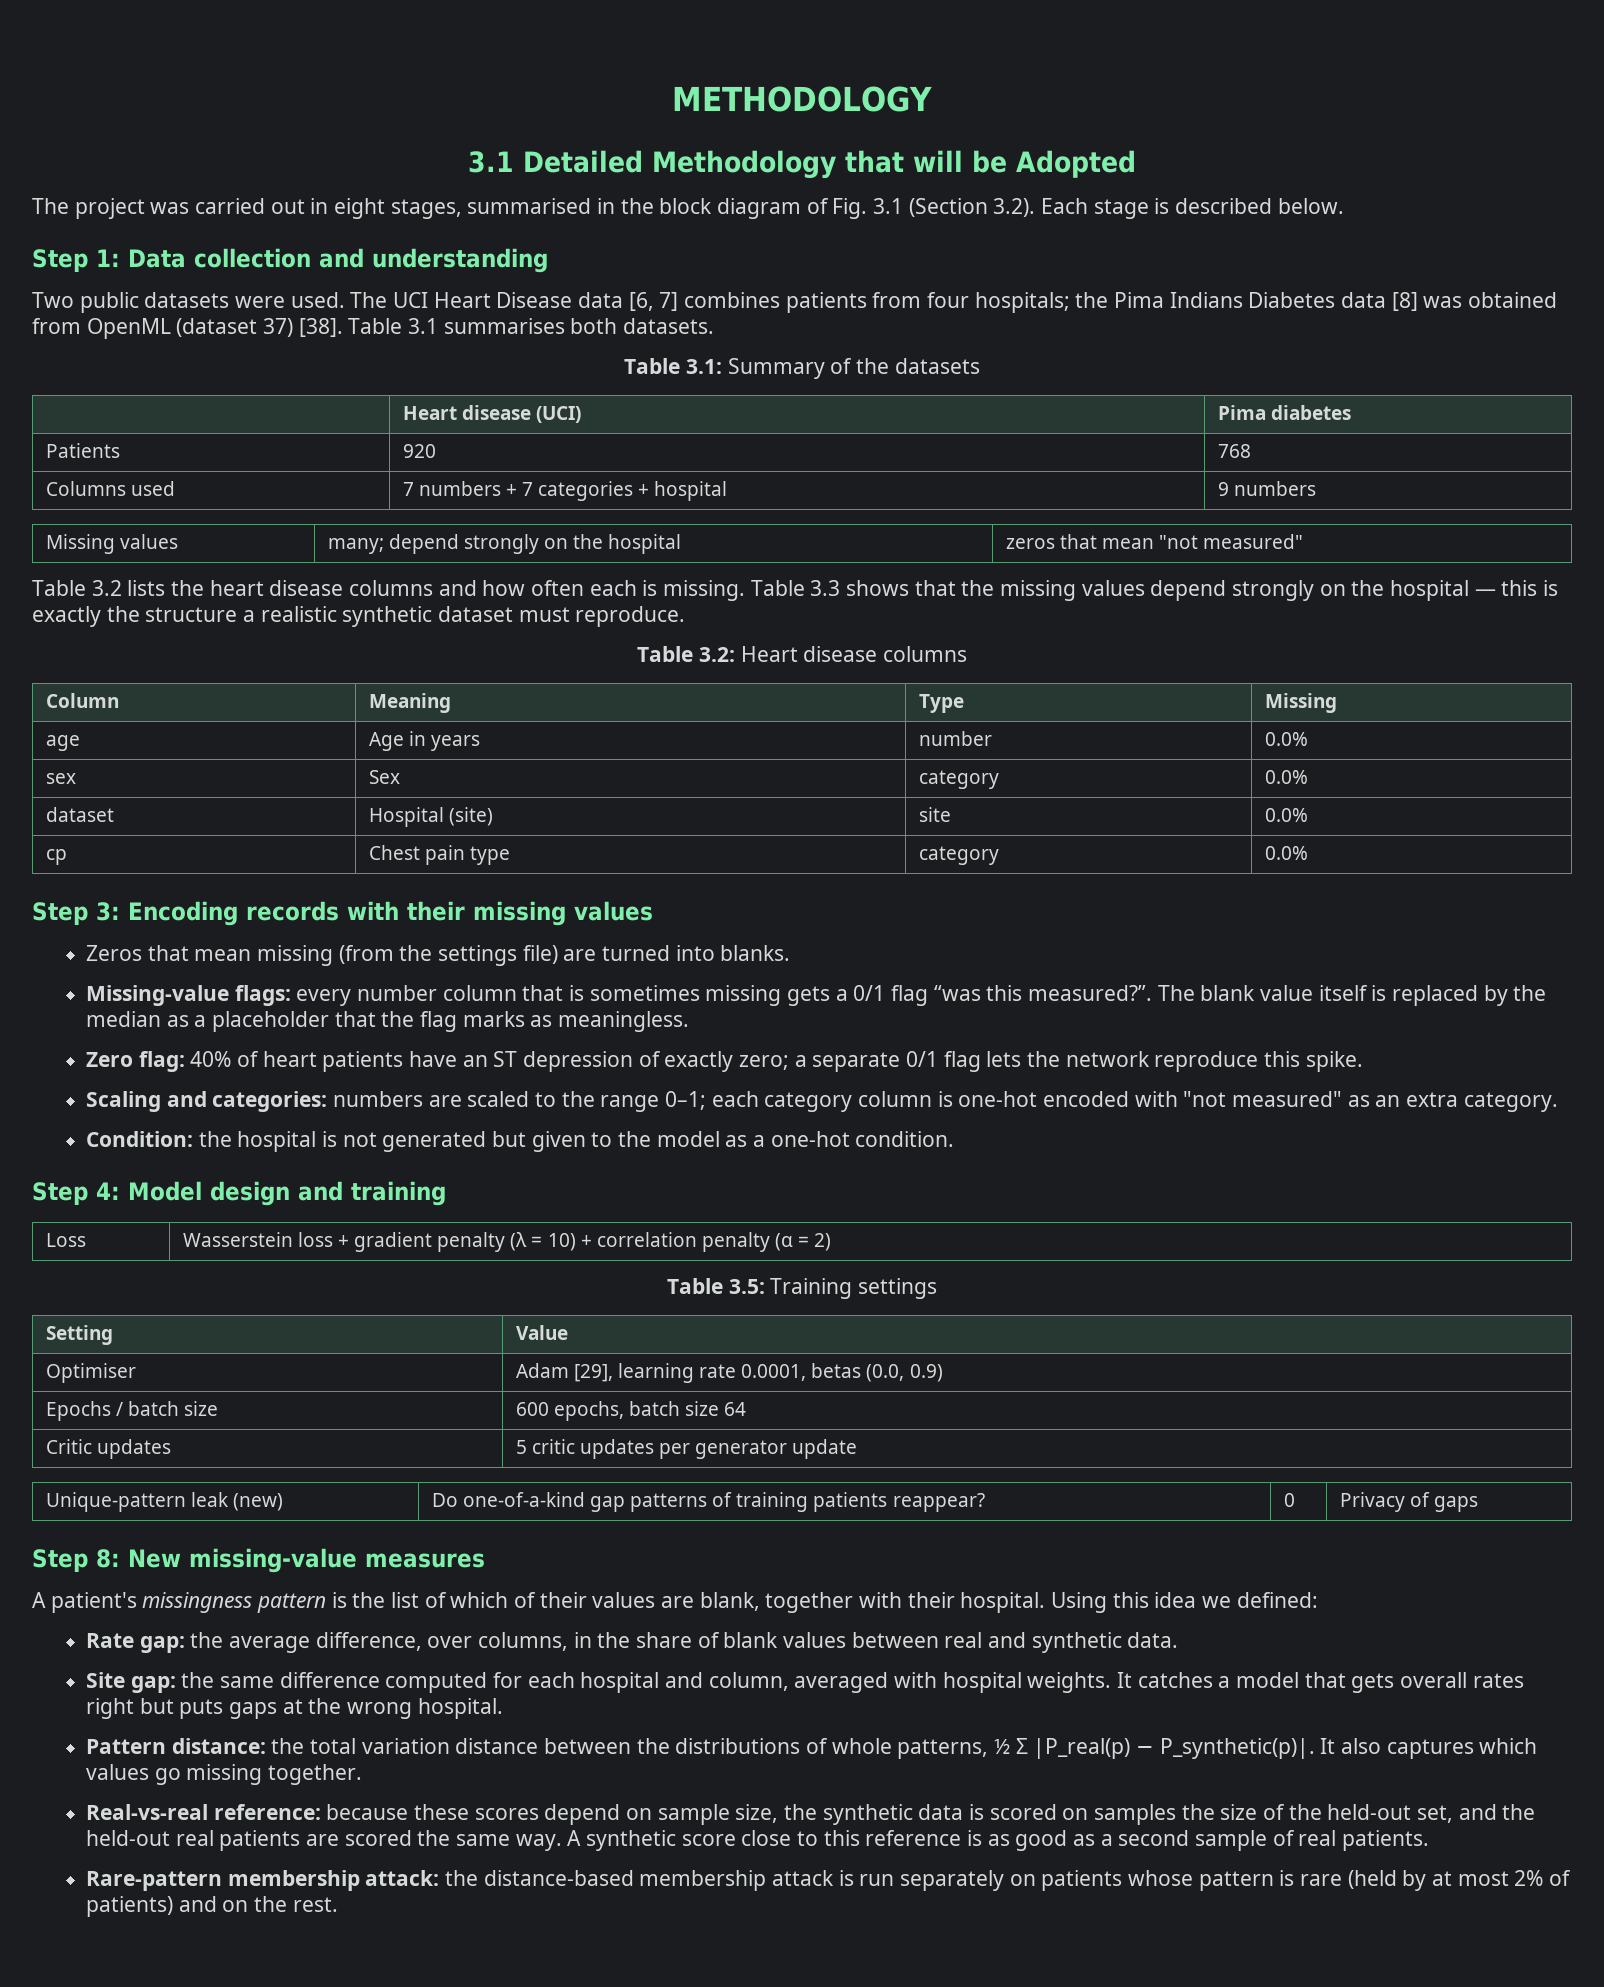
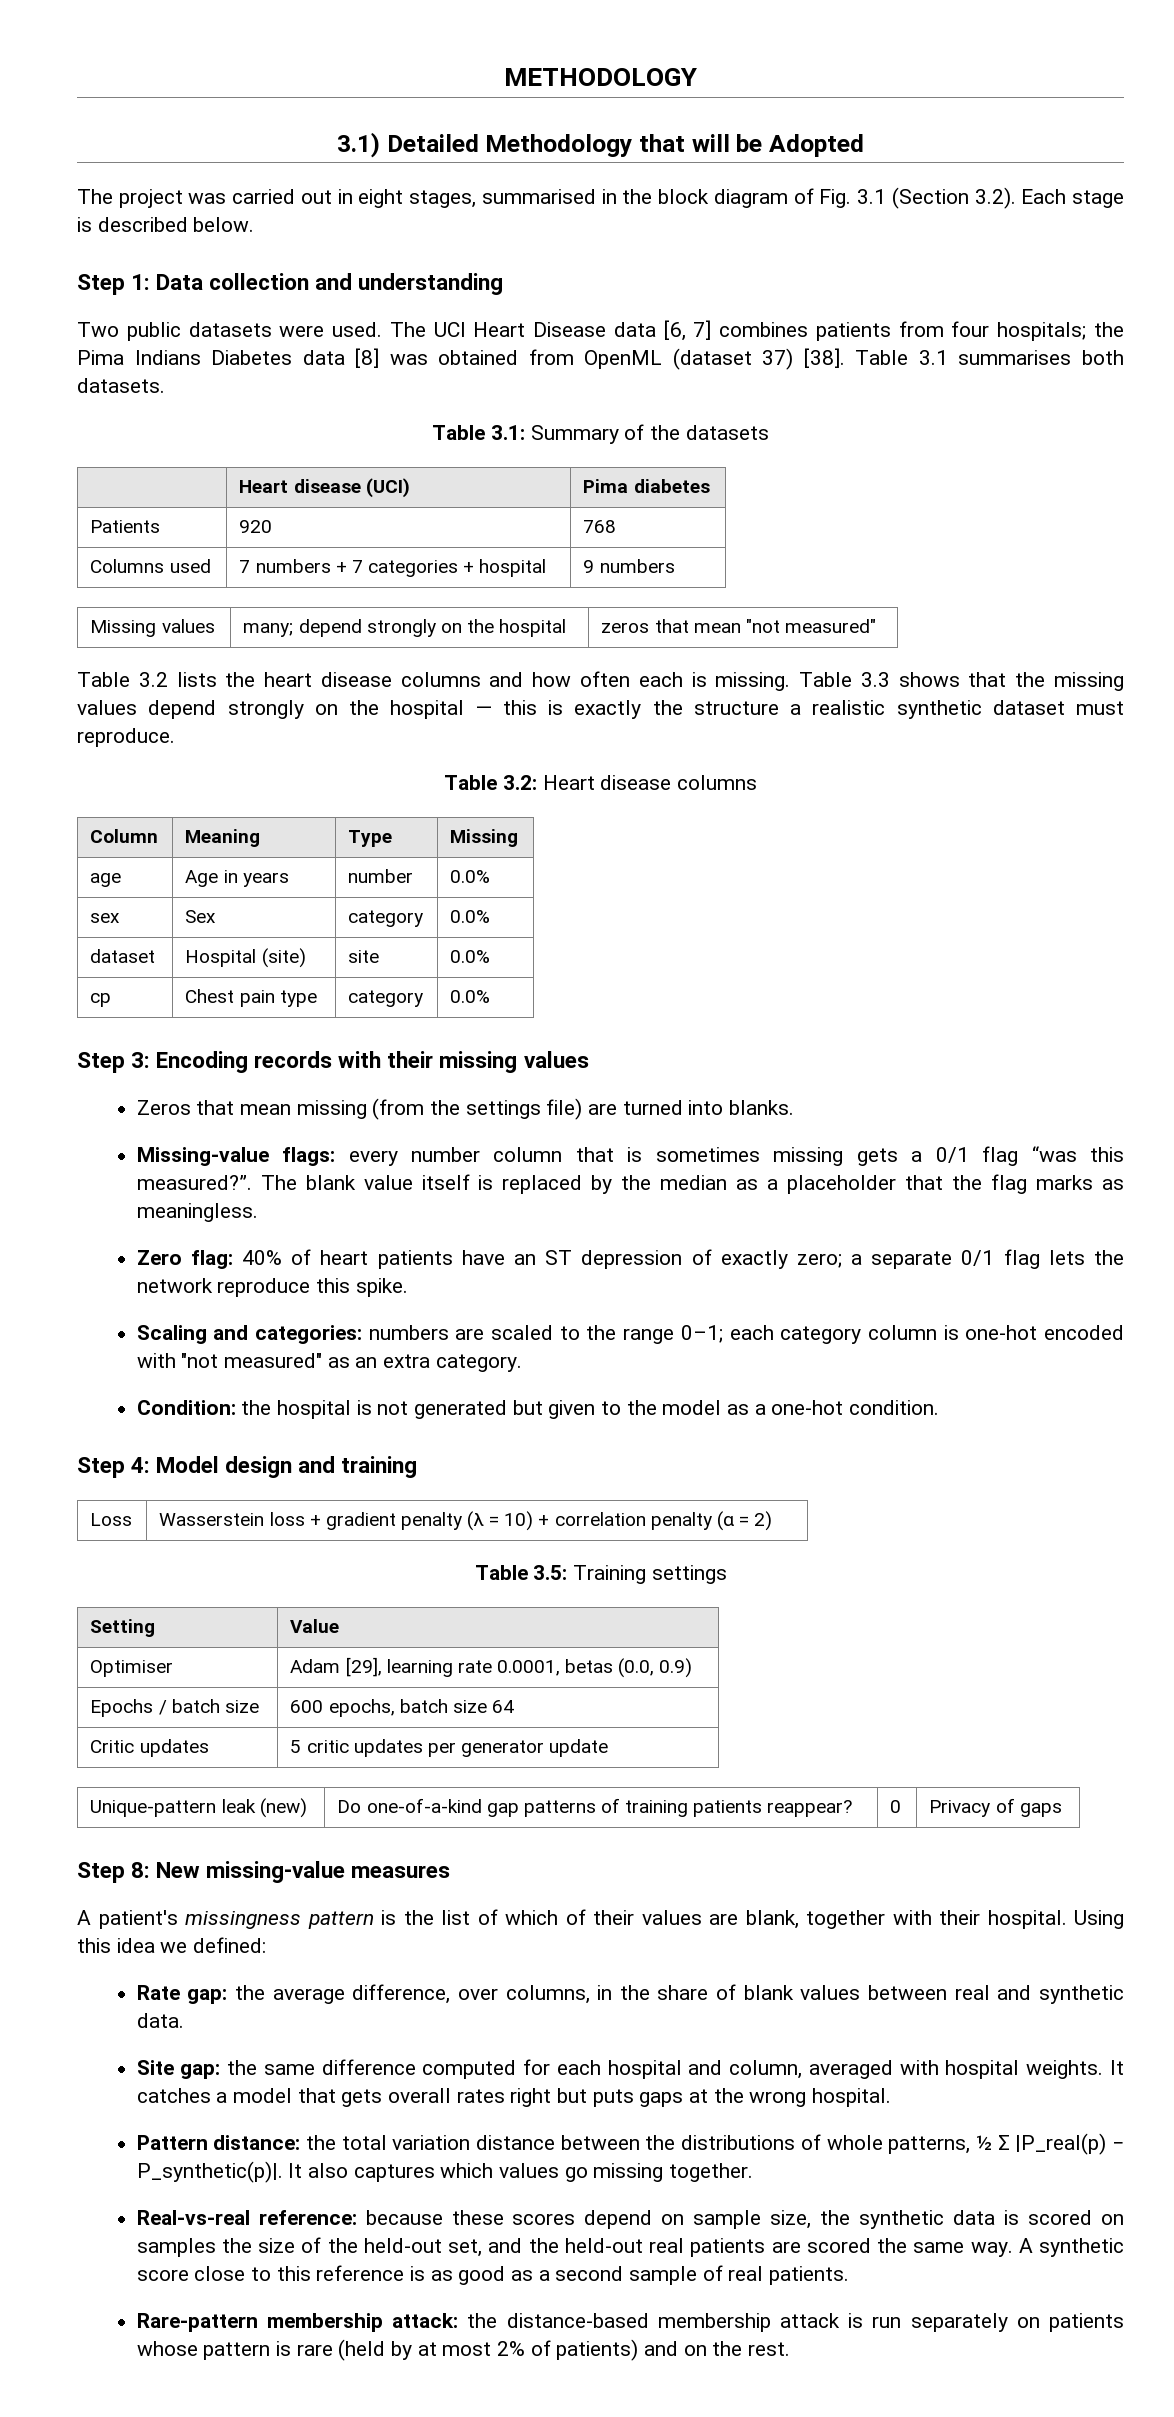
- 3.1 Detailed Methodology that will be Adopted
+ 3.1) Detailed Methodology that will be Adopted

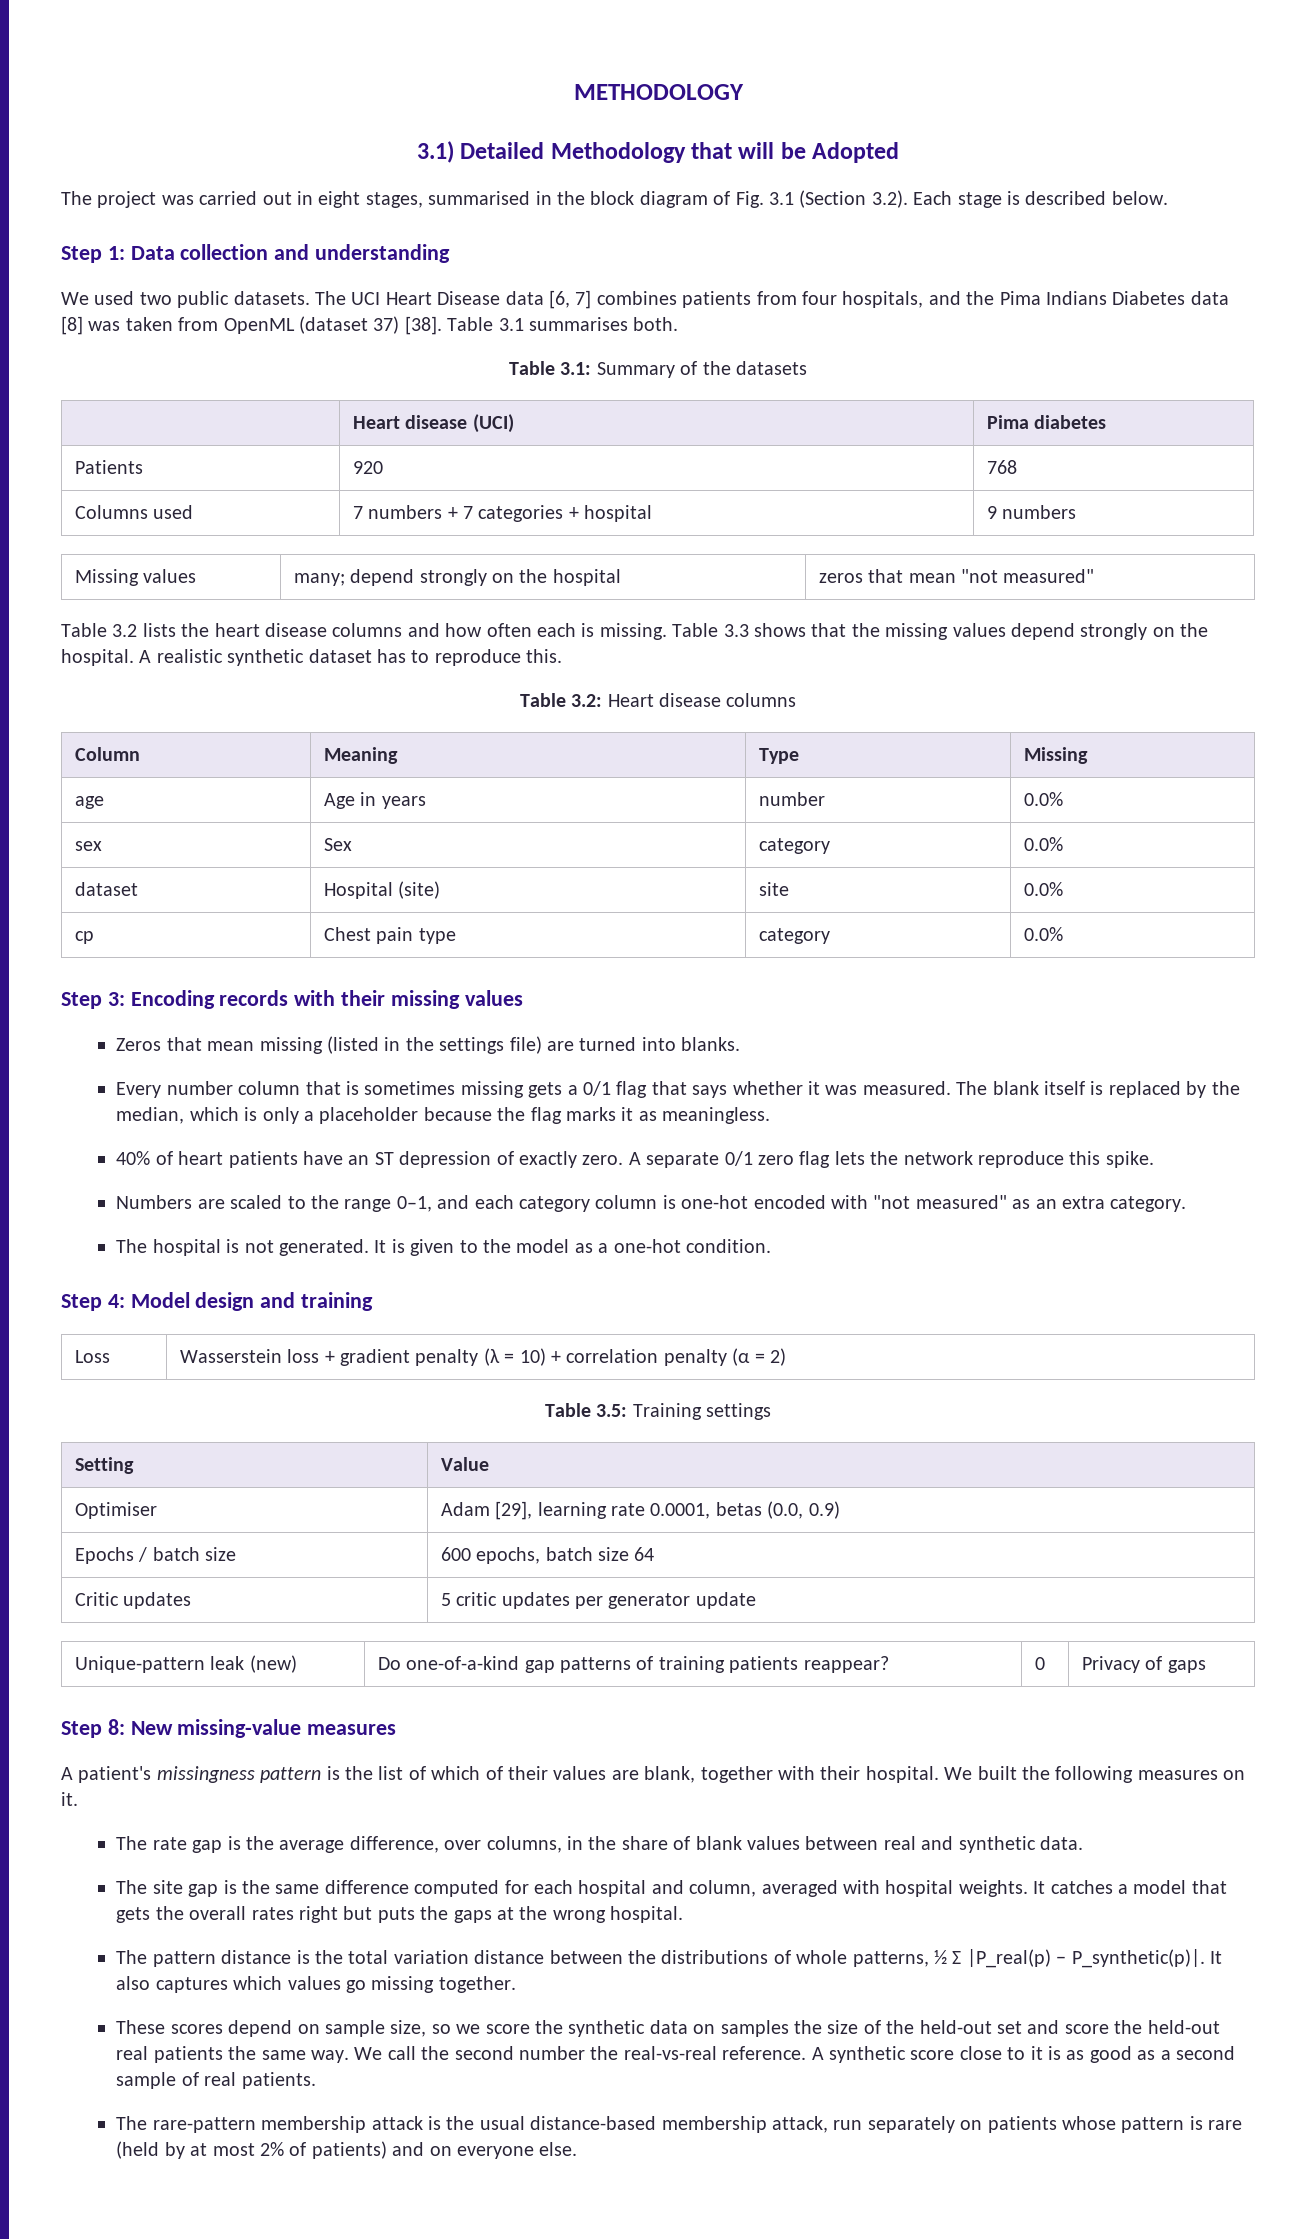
- Two public datasets were used.
+ We used two public datasets.
- The UCI Heart Disease data [6, 7] combines patients from four hospitals; the Pima Indians Diabetes data [8] was obtained from OpenML (dataset 37) [38].
+ The UCI Heart Disease data [6, 7] combines patients from four hospitals, and the Pima Indians Diabetes data [8] was taken from OpenML (dataset 37) [38].
- Table 3.1 summarises both datasets.
+ Table 3.1 summarises both.
- Table 3.3 shows that the missing values depend strongly on the hospital — this is exactly the structure a realistic synthetic dataset must reproduce.
+ Table 3.3 shows that the missing values depend strongly on the hospital. A realistic synthetic dataset has to reproduce this.
- Zeros that mean missing (from the settings file) are turned into blanks.
+ Zeros that mean missing (listed in the settings file) are turned into blanks.
- Missing-value flags: every number column that is sometimes missing gets a 0/1 flag “was this measured?”.
+ Every number column that is sometimes missing gets a 0/1 flag that says whether it was measured.
- The blank value itself is replaced by the median as a placeholder that the flag marks as meaningless.
+ The blank itself is replaced by the median, which is only a placeholder because the flag marks it as meaningless.
- Zero flag: 40% of heart patients have an ST depression of exactly zero; a separate 0/1 flag lets the network reproduce this spike.
+ 40% of heart patients have an ST depression of exactly zero. A separate 0/1 zero flag lets the network reproduce this spike.
- Scaling and categories: numbers are scaled to the range 0–1; each category column is one-hot encoded with "not measured" as an extra category.
+ Numbers are scaled to the range 0–1, and each category column is one-hot encoded with "not measured" as an extra category.
- Condition: the hospital is not generated but given to the model as a one-hot condition.
+ The hospital is not generated. It is given to the model as a one-hot condition.
- Using this idea we defined:
- Rate gap: the average difference, over columns, in the share of blank values between real and synthetic data.
+ We built the following measures on it.
+ The rate gap is the average difference, over columns, in the share of blank values between real and synthetic data.
- Site gap: the same difference computed for each hospital and column, averaged with hospital weights.
+ The site gap is the same difference computed for each hospital and column, averaged with hospital weights.
- It catches a model that gets overall rates right but puts gaps at the wrong hospital.
+ It catches a model that gets the overall rates right but puts the gaps at the wrong hospital.
- Pattern distance: the total variation distance between the distributions of whole patterns, ½ Σ |P_real(p) − P_synthetic(p)|.
+ The pattern distance is the total variation distance between the distributions of whole patterns, ½ Σ |P_real(p) − P_synthetic(p)|.
- Real-vs-real reference: because these scores depend on sample size, the synthetic data is scored on samples the size of the held-out set, and the held-out real patients are scored the same way.
+ These scores depend on sample size, so we score the synthetic data on samples the size of the held-out set and score the held-out real patients the same way.
+ We call the second number the real-vs-real reference.
- A synthetic score close to this reference is as good as a second sample of real patients.
+ A synthetic score close to it is as good as a second sample of real patients.
- Rare-pattern membership attack: the distance-based membership attack is run separately on patients whose pattern is rare (held by at most 2% of patients) and on the rest.
+ The rare-pattern membership attack is the usual distance-based membership attack, run separately on patients whose pattern is rare (held by at most 2% of patients) and on everyone else.

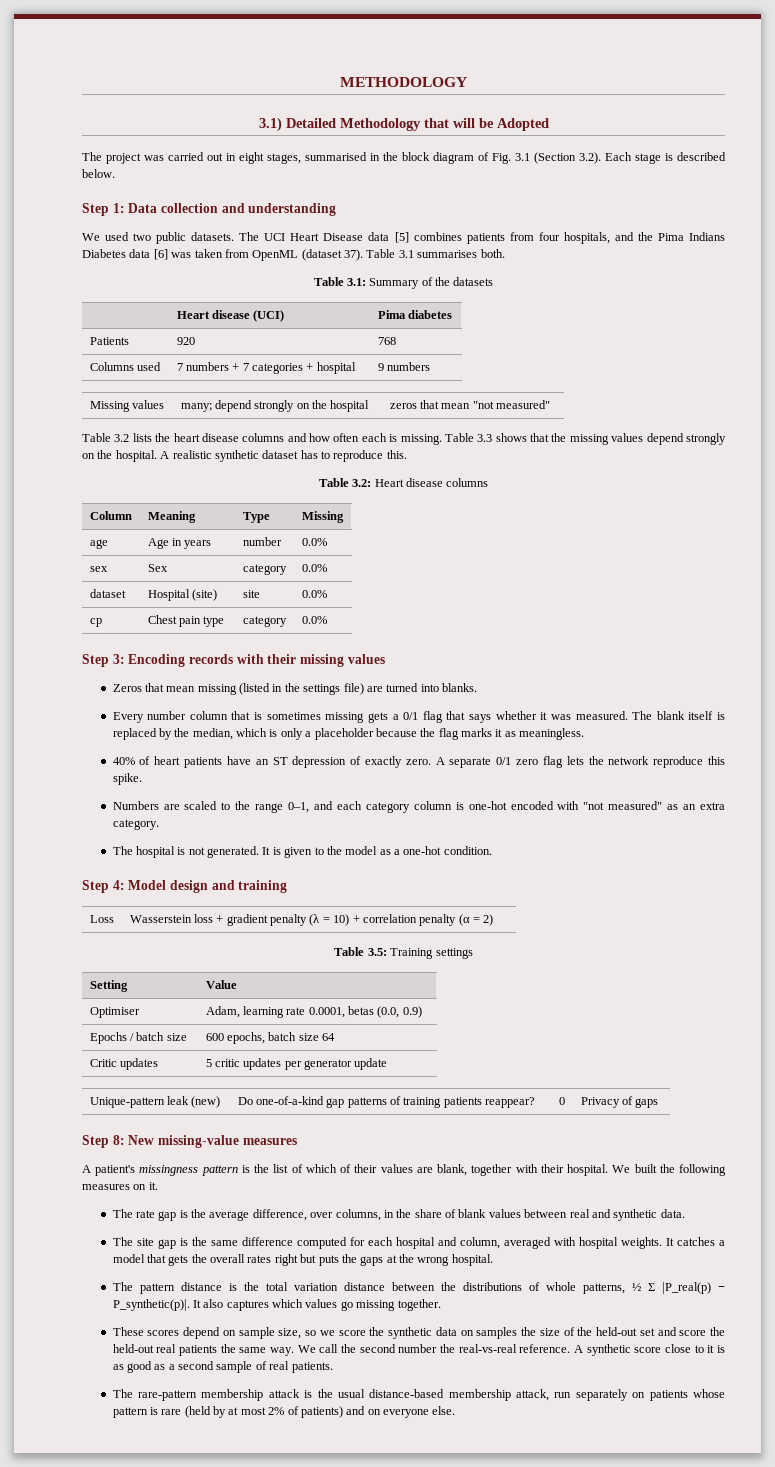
- The UCI Heart Disease data [6, 7] combines patients from four hospitals, and the Pima Indians Diabetes data [8] was taken from OpenML (dataset 37) [38].
+ The UCI Heart Disease data [5] combines patients from four hospitals, and the Pima Indians Diabetes data [6] was taken from OpenML (dataset 37).
- Optimiser | Adam [29], learning rate 0.0001, betas (0.0, 0.9)
+ Optimiser | Adam, learning rate 0.0001, betas (0.0, 0.9)

